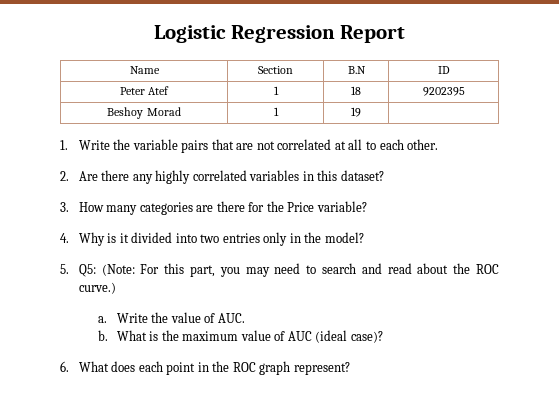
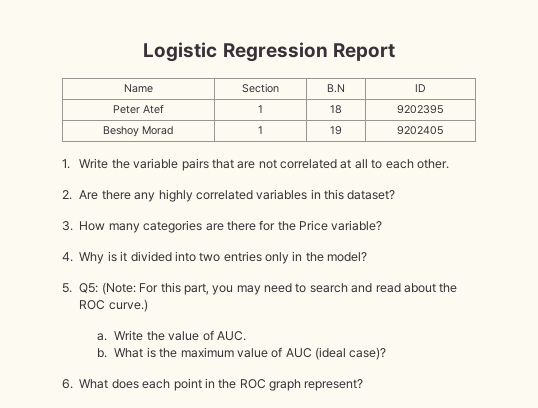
- Beshoy Morad | 1 | 19 |
+ Beshoy Morad | 1 | 19 | 9202405

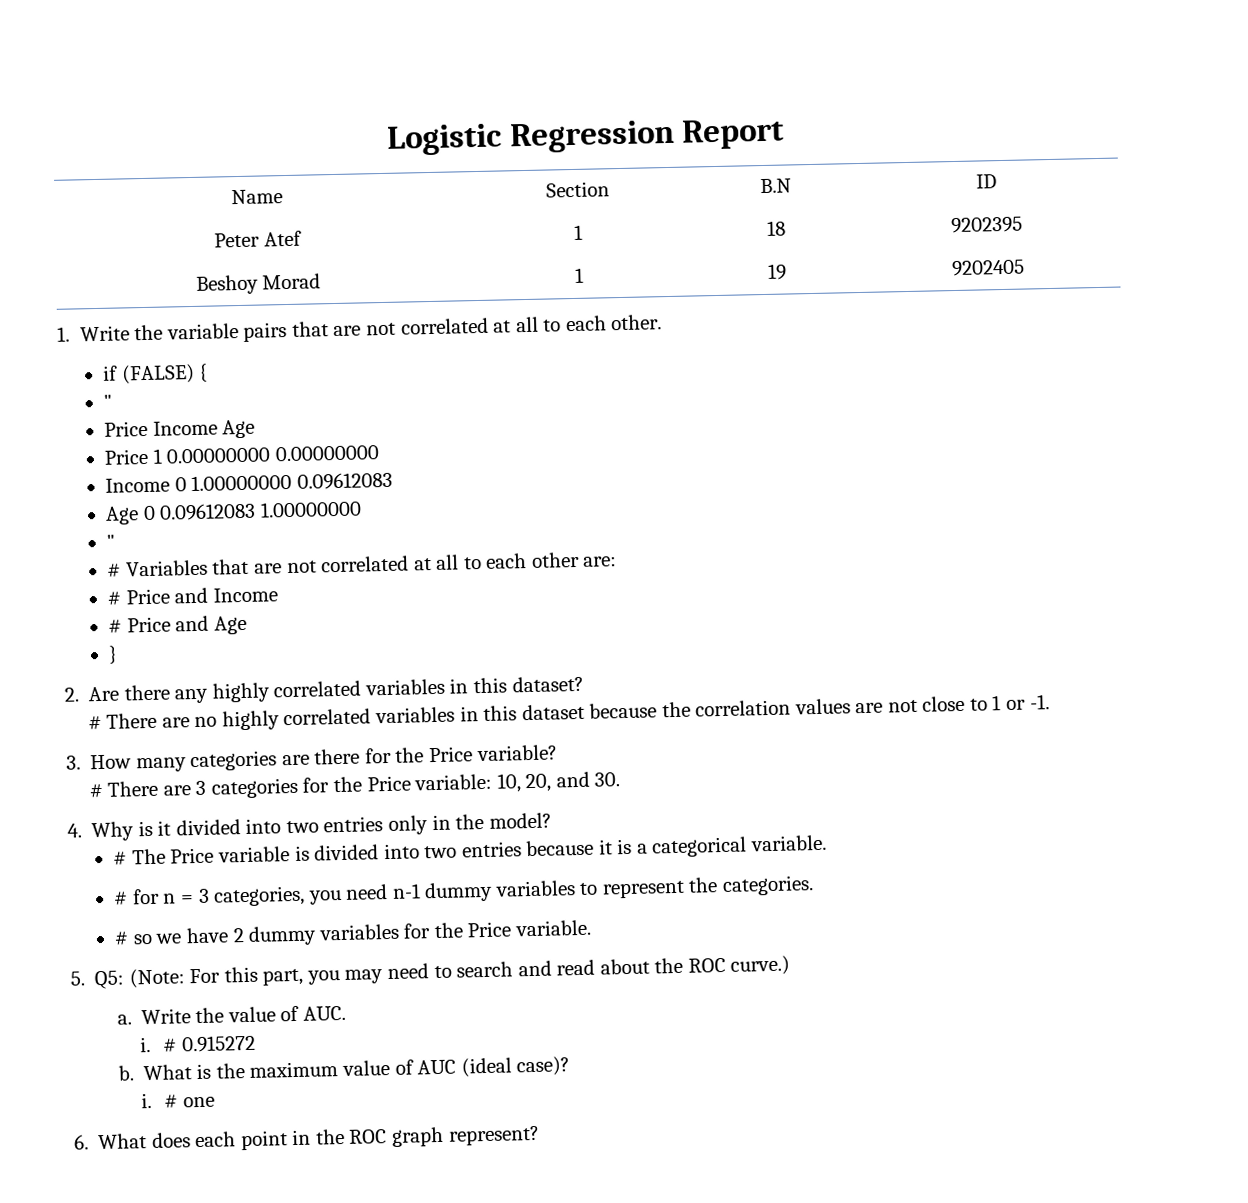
+ if (FALSE) {
+ "
+ Price Income Age
+ Price 1 0.00000000 0.00000000
+ Income 0 1.00000000 0.09612083
+ Age 0 0.09612083 1.00000000
+ "
+ # Variables that are not correlated at all to each other are:
+ # Price and Income
+ # Price and Age
+ }
+ # There are no highly correlated variables in this dataset because the correlation values are not close to 1 or -1.
+ # There are 3 categories for the Price variable: 10, 20, and 30.
+ # The Price variable is divided into two entries because it is a categorical variable.
+ # for n = 3 categories, you need n-1 dummy variables to represent the categories.
+ # so we have 2 dummy variables for the Price variable.
+ i. # 0.915272
+ i. # one

